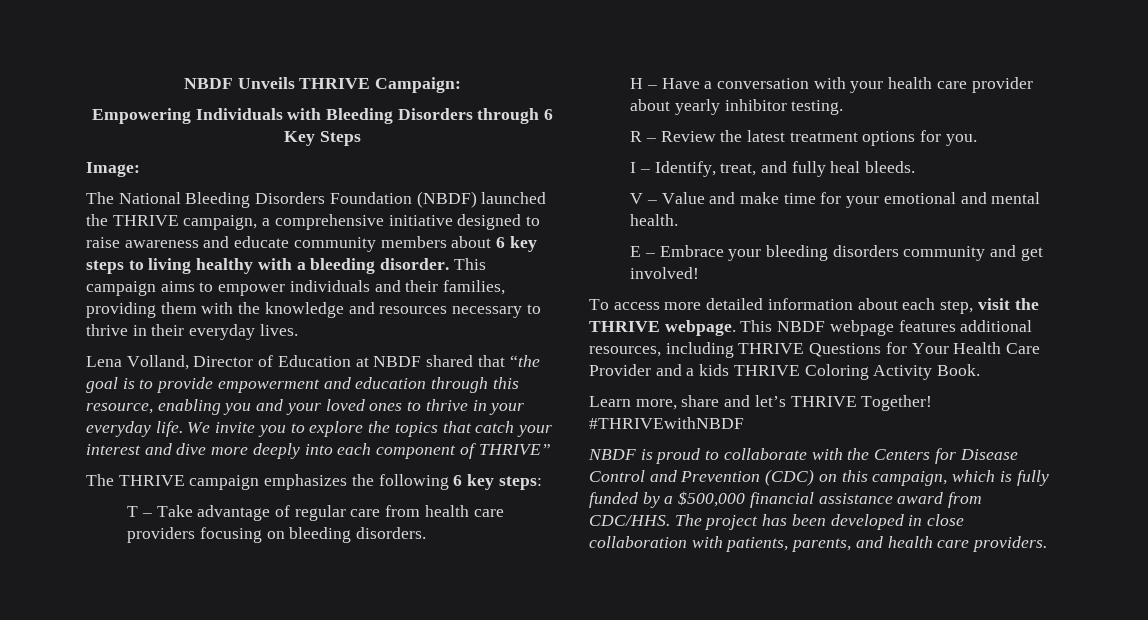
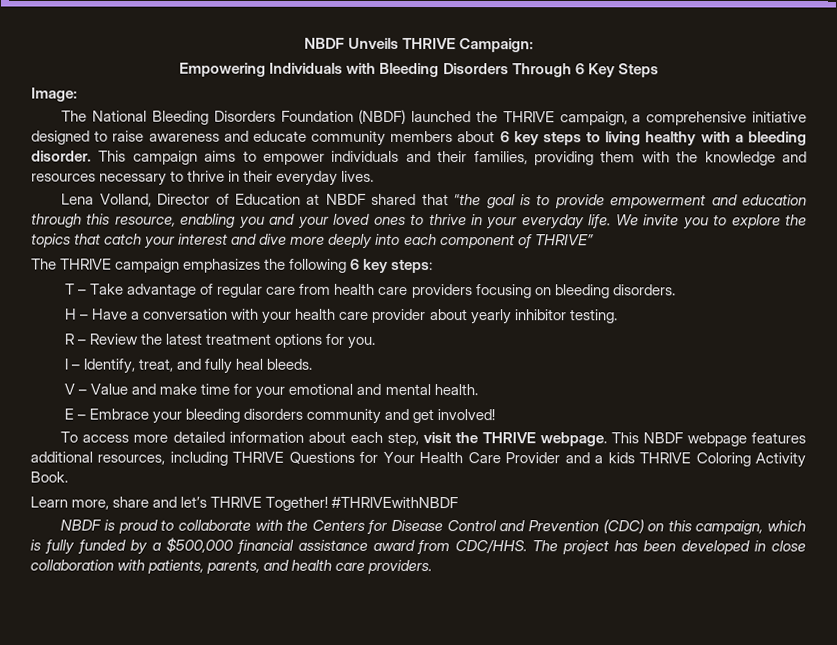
- Empowering Individuals with Bleeding Disorders through 6 Key Steps
+ Empowering Individuals with Bleeding Disorders Through 6 Key Steps

